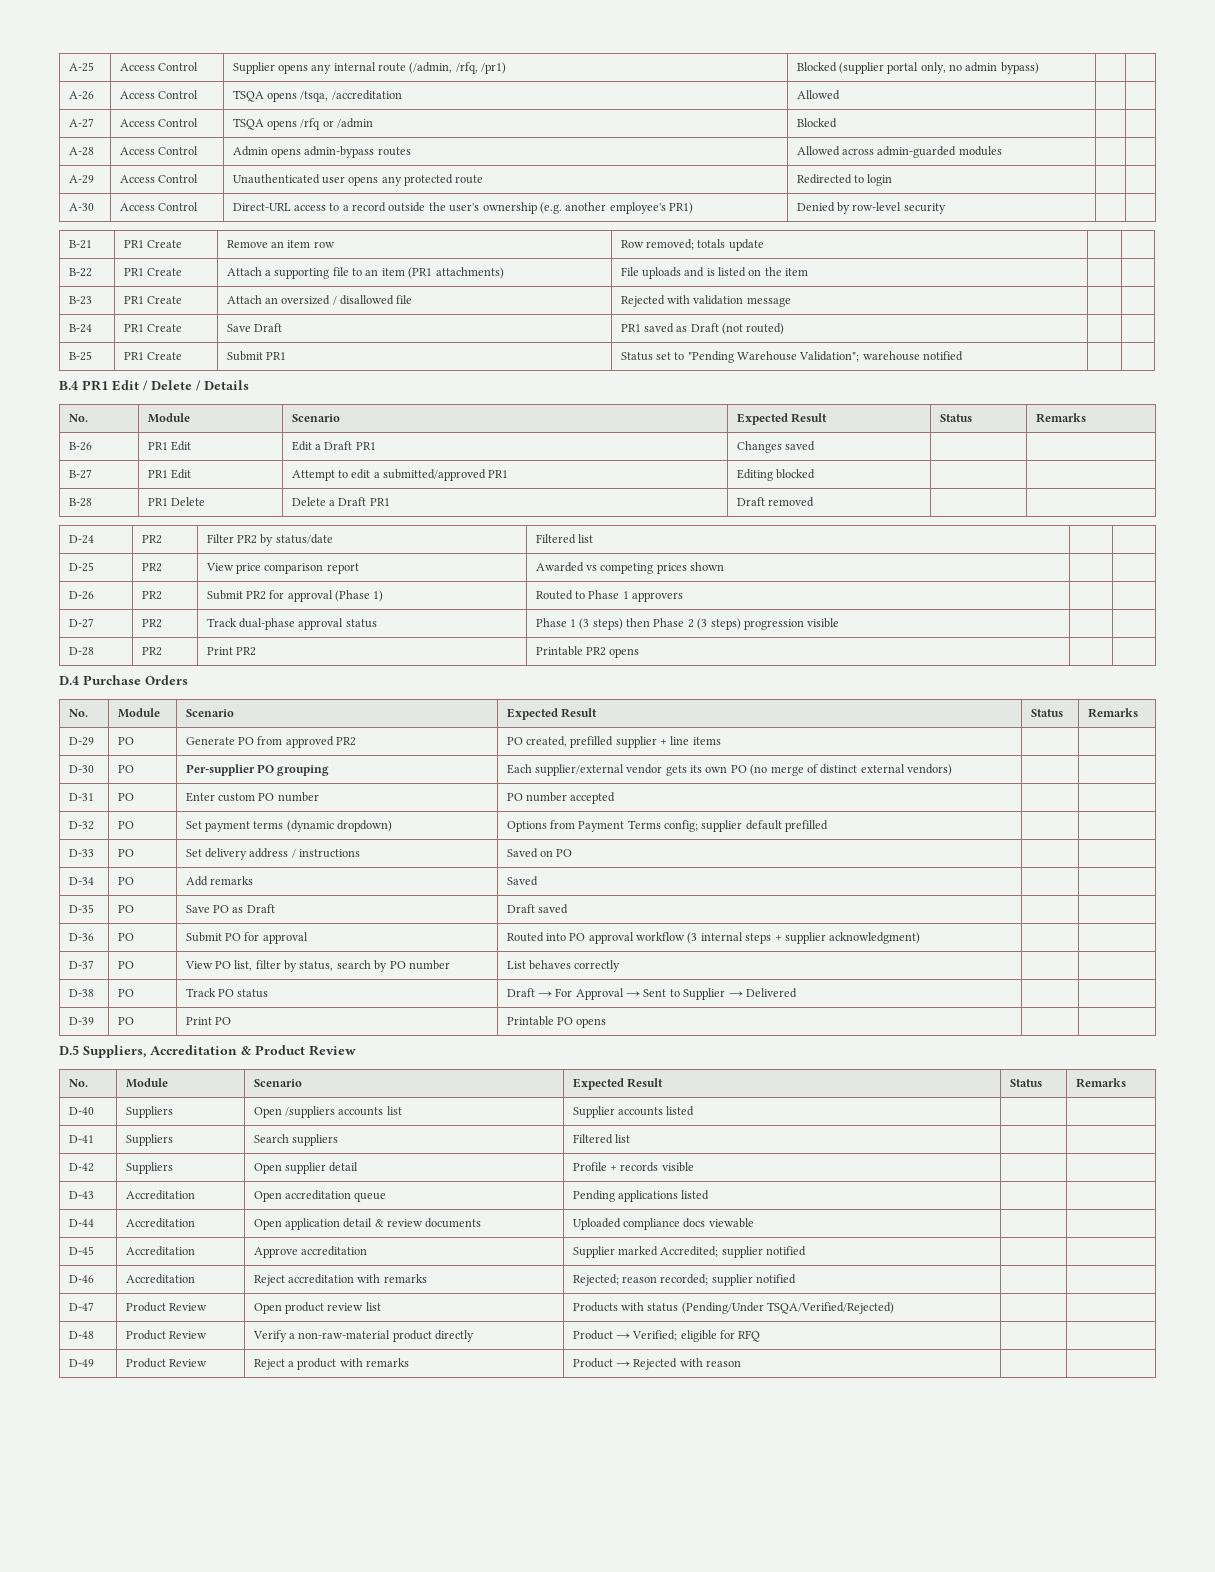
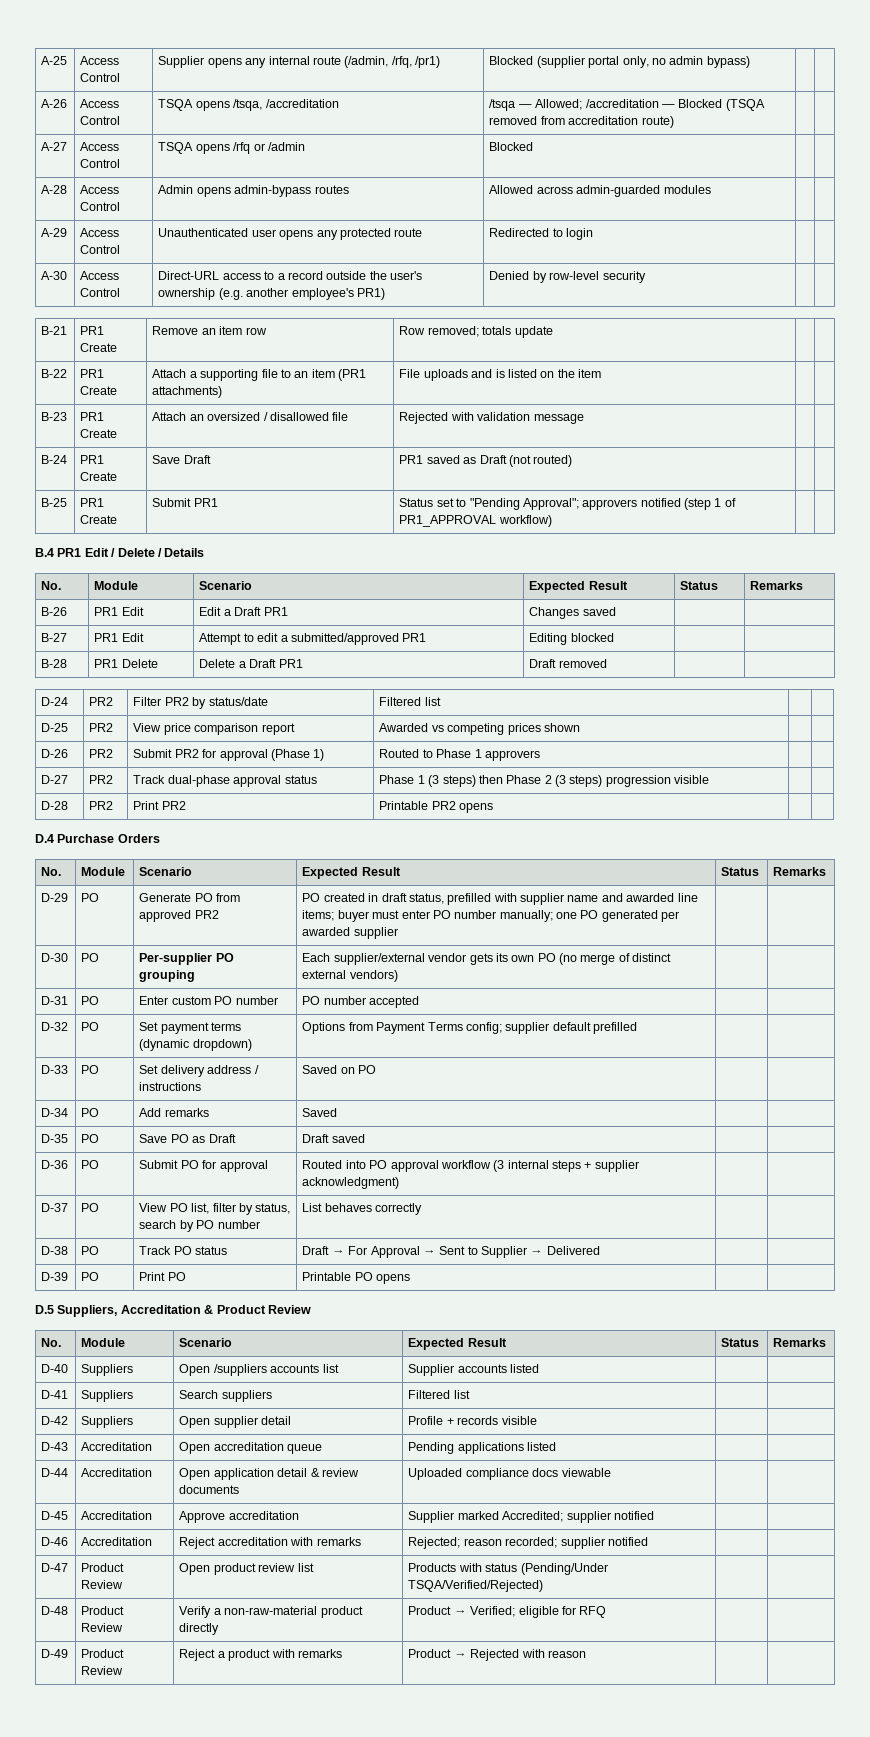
- A-26 | Access Control | TSQA opens /tsqa, /accreditation | Allowed | |
+ A-26 | Access Control | TSQA opens /tsqa, /accreditation | /tsqa — Allowed; /accreditation — Blocked (TSQA removed from accreditation route) | |
- B-25 | PR1 Create | Submit PR1 | Status set to "Pending Warehouse Validation"; warehouse notified | |
+ B-25 | PR1 Create | Submit PR1 | Status set to "Pending Approval"; approvers notified (step 1 of PR1_APPROVAL workflow) | |
- D-29 | PO | Generate PO from approved PR2 | PO created, prefilled supplier + line items | |
+ D-29 | PO | Generate PO from approved PR2 | PO created in draft status, prefilled with supplier name and awarded line items; buyer must enter PO number manually; one PO generated per awarded supplier | |

